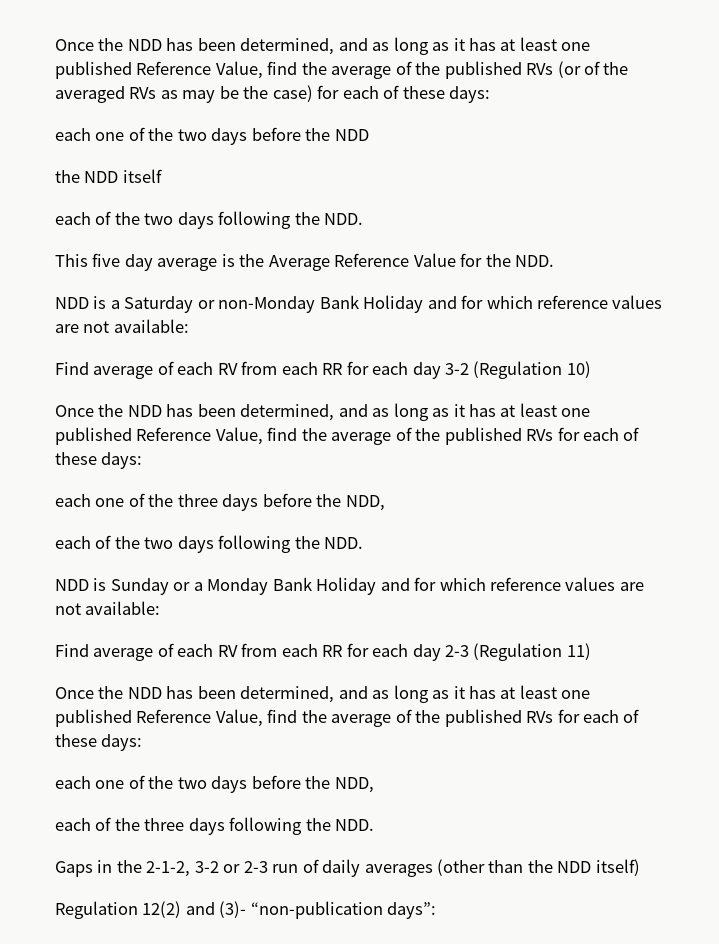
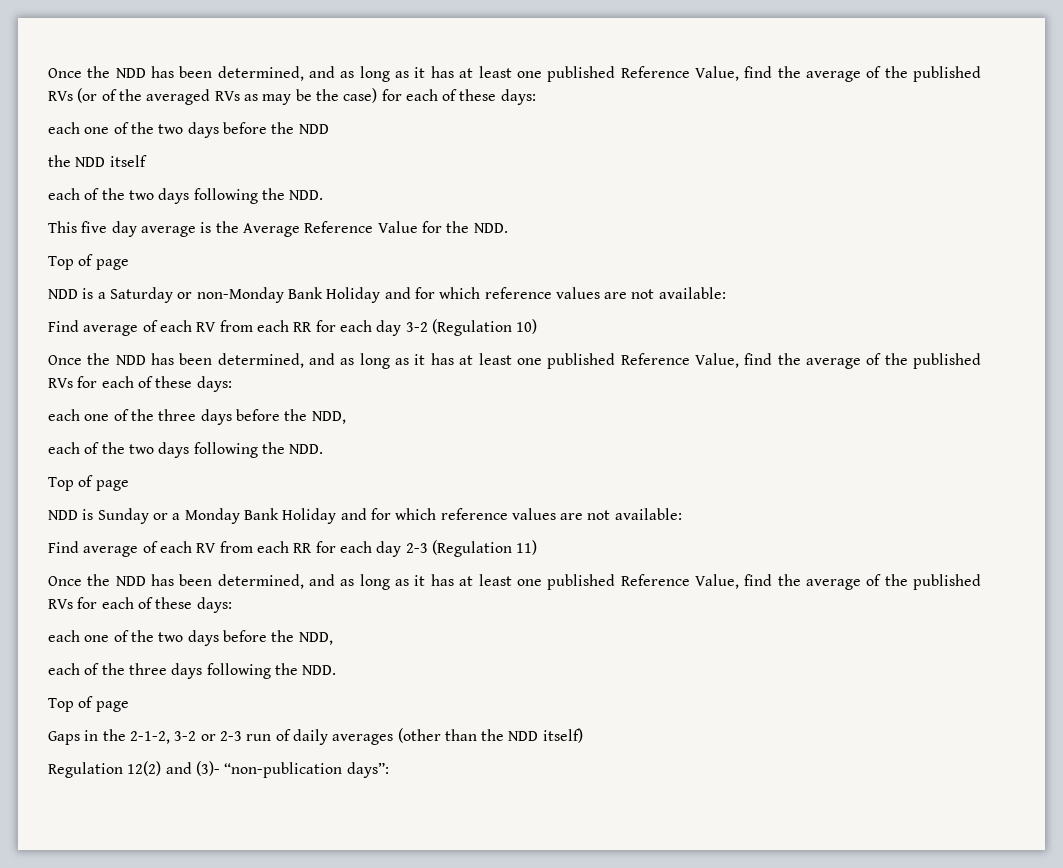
  This five day average is the Average Reference Value for the NDD.
+ Top of page
  each one of the three days before the NDD,
  each of the two days following the NDD.
+ Top of page
  each of the three days following the NDD.
+ Top of page

